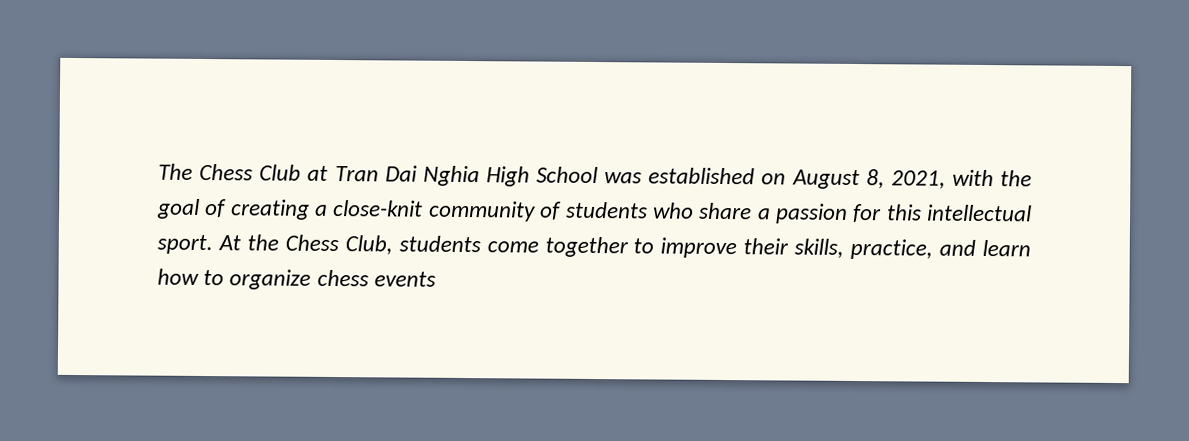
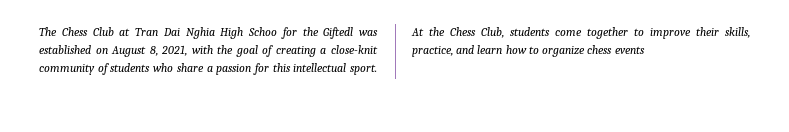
- The Chess Club at Tran Dai Nghia High School was established on August 8, 2021, with the goal of creating a close-knit community of students who share a passion for this intellectual sport.
+ The Chess Club at Tran Dai Nghia High Schoo for the Giftedl was established on August 8, 2021, with the goal of creating a close-knit community of students who share a passion for this intellectual sport.

